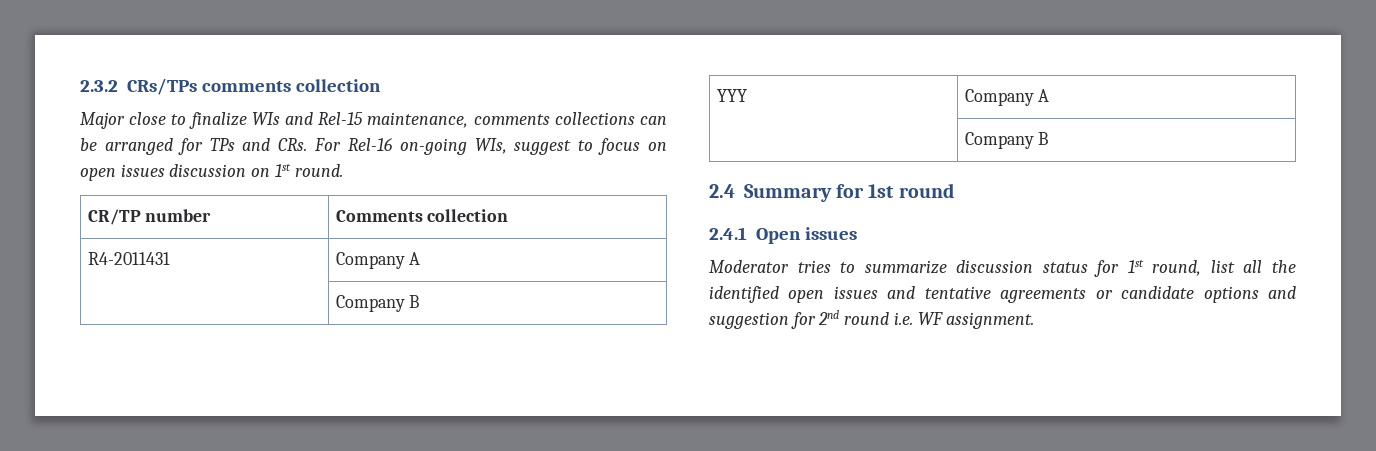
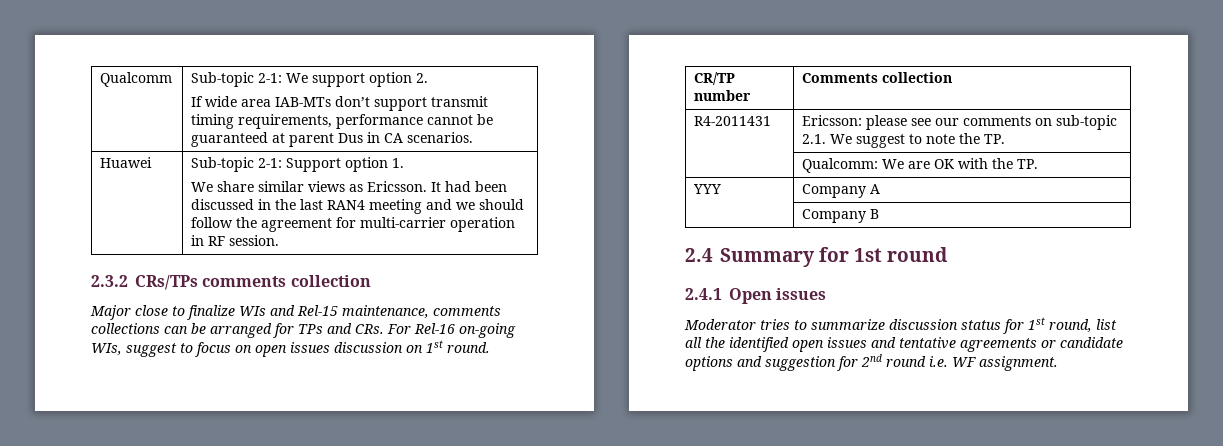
+ Qualcomm | Sub-topic 2-1: We support option 2.
+ If wide area IAB-MTs don’t support transmit timing requirements, performance cannot be guaranteed at parent Dus in CA scenarios.
+ Huawei | Sub-topic 2-1: Support option 1.
+ We share similar views as Ericsson. It had been discussed in the last RAN4 meeting and we should follow the agreement for multi-carrier operation in RF session.
- R4-2011431 | Company A
- | Company B
+ R4-2011431 | Ericsson: please see our comments on sub-topic 2.1. We suggest to note the TP.
+ | Qualcomm: We are OK with the TP.

